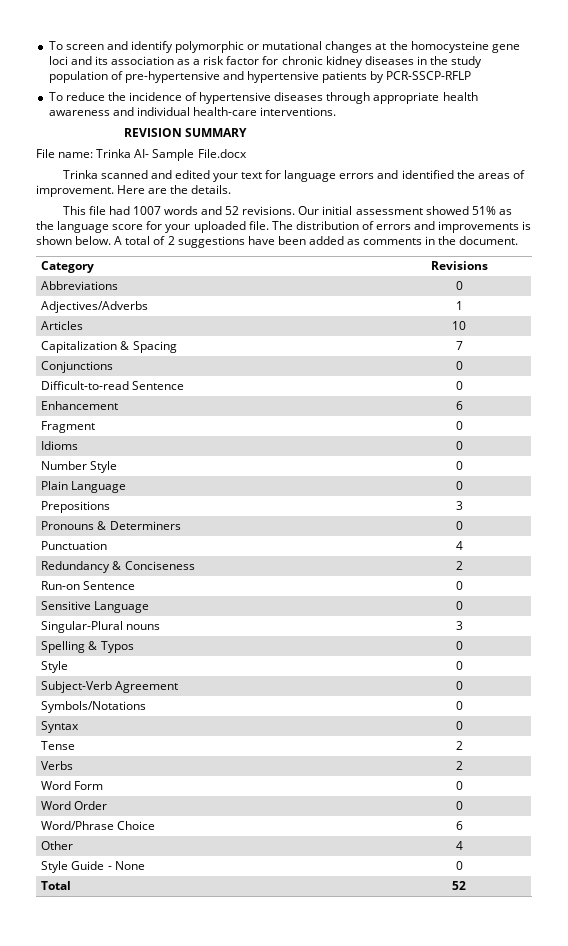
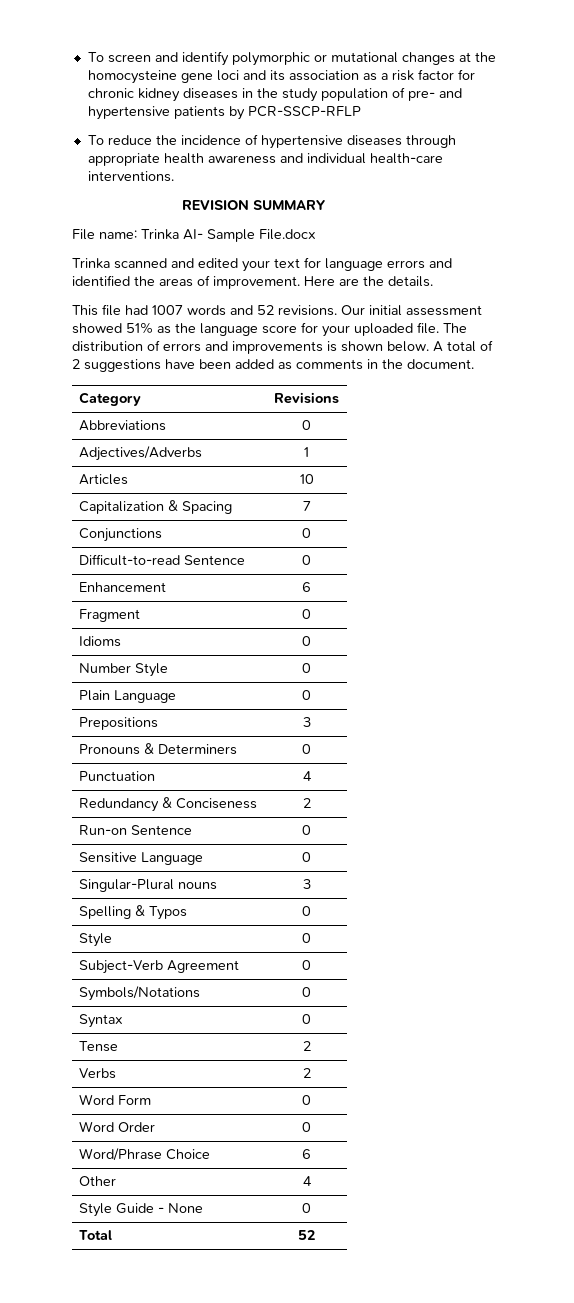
- To screen and identify polymorphic or mutational changes at the homocysteine gene loci and its association as a risk factor for chronic kidney diseases in the study population of pre-hypertensive and hypertensive patients by PCR-SSCP-RFLP
+ To screen and identify polymorphic or mutational changes at the homocysteine gene loci and its association as a risk factor for chronic kidney diseases in the study population of pre- and hypertensive patients by PCR-SSCP-RFLP

